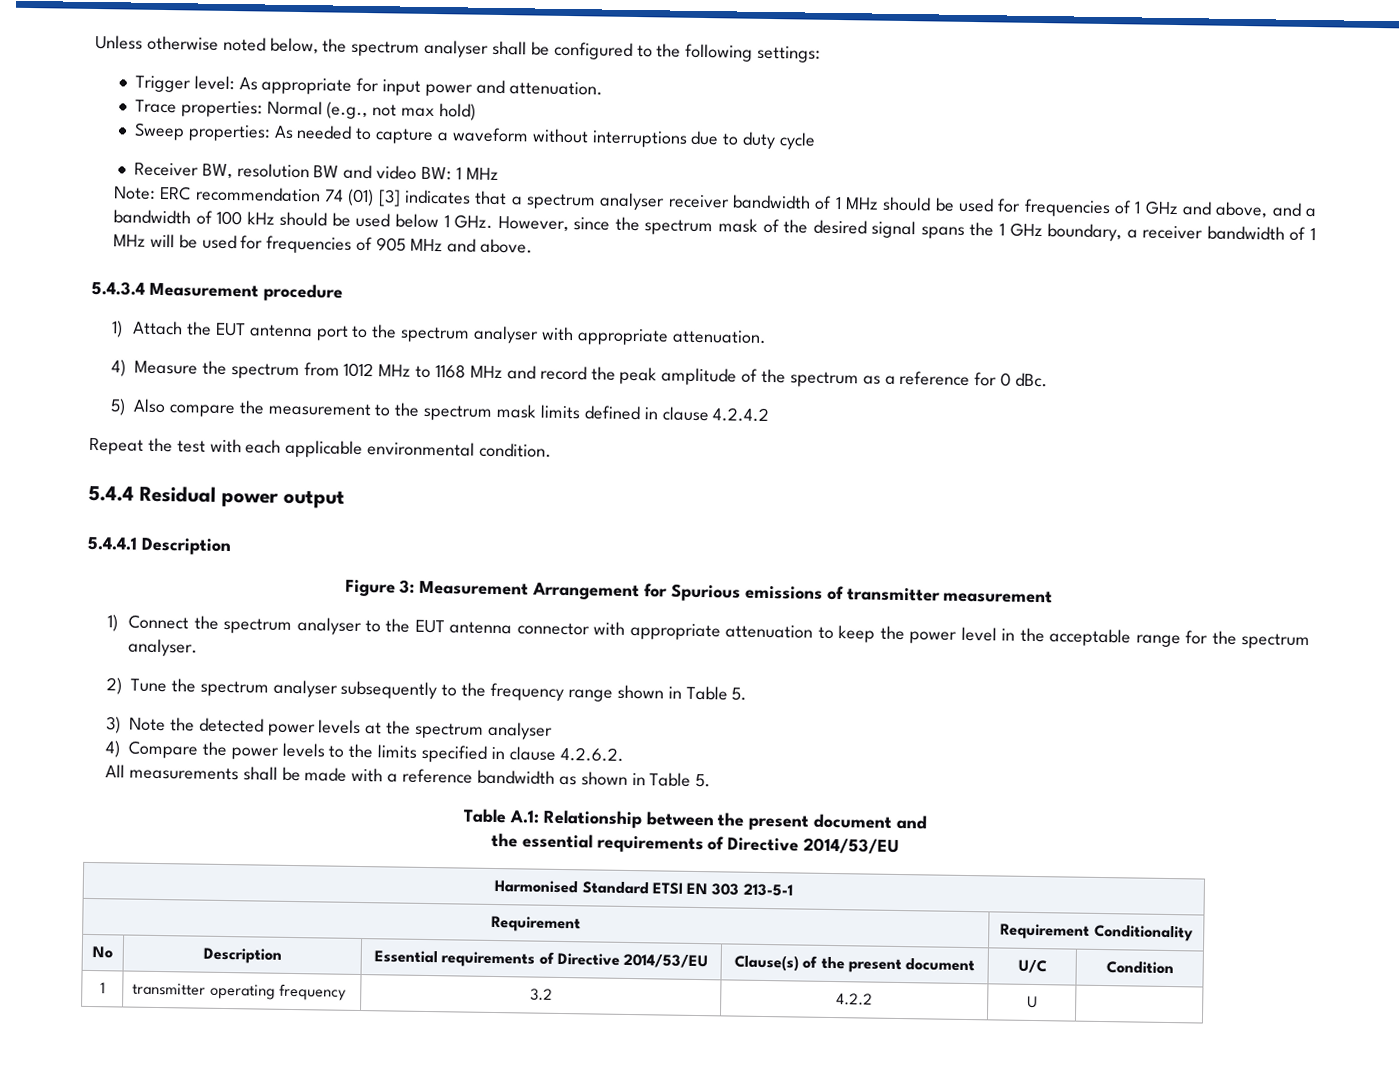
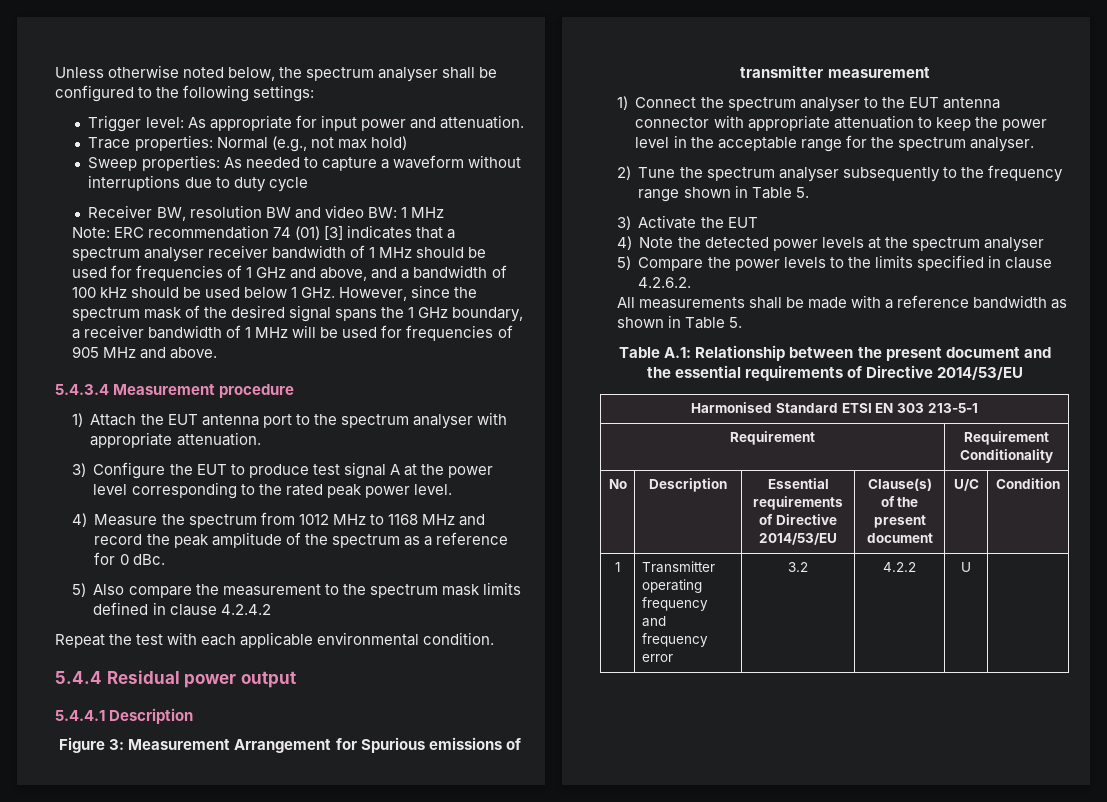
+ 3) Configure the EUT to produce test signal A at the power level corresponding to the rated peak power level.
- 3) Note the detected power levels at the spectrum analyser
+ 3) Activate the EUT
+ 4) Note the detected power levels at the spectrum analyser
- 4) Compare the power levels to the limits specified in clause 4.2.6.2.
+ 5) Compare the power levels to the limits specified in clause 4.2.6.2.
- 1 | transmitter operating frequency | 3.2 | 4.2.2 | U |
+ 1 | Transmitter operating frequency and frequency error | 3.2 | 4.2.2 | U |

